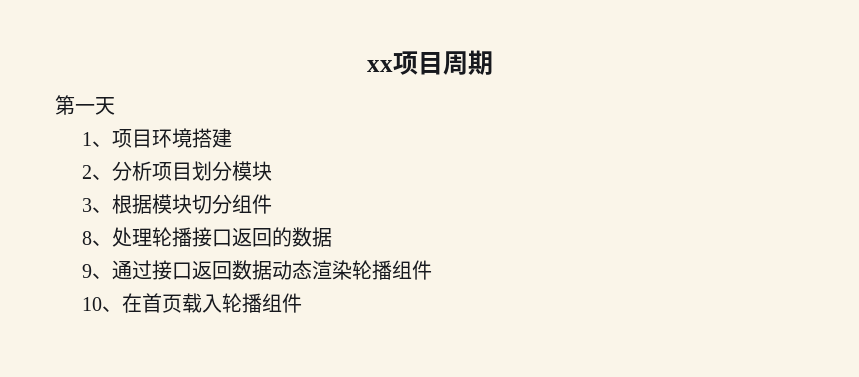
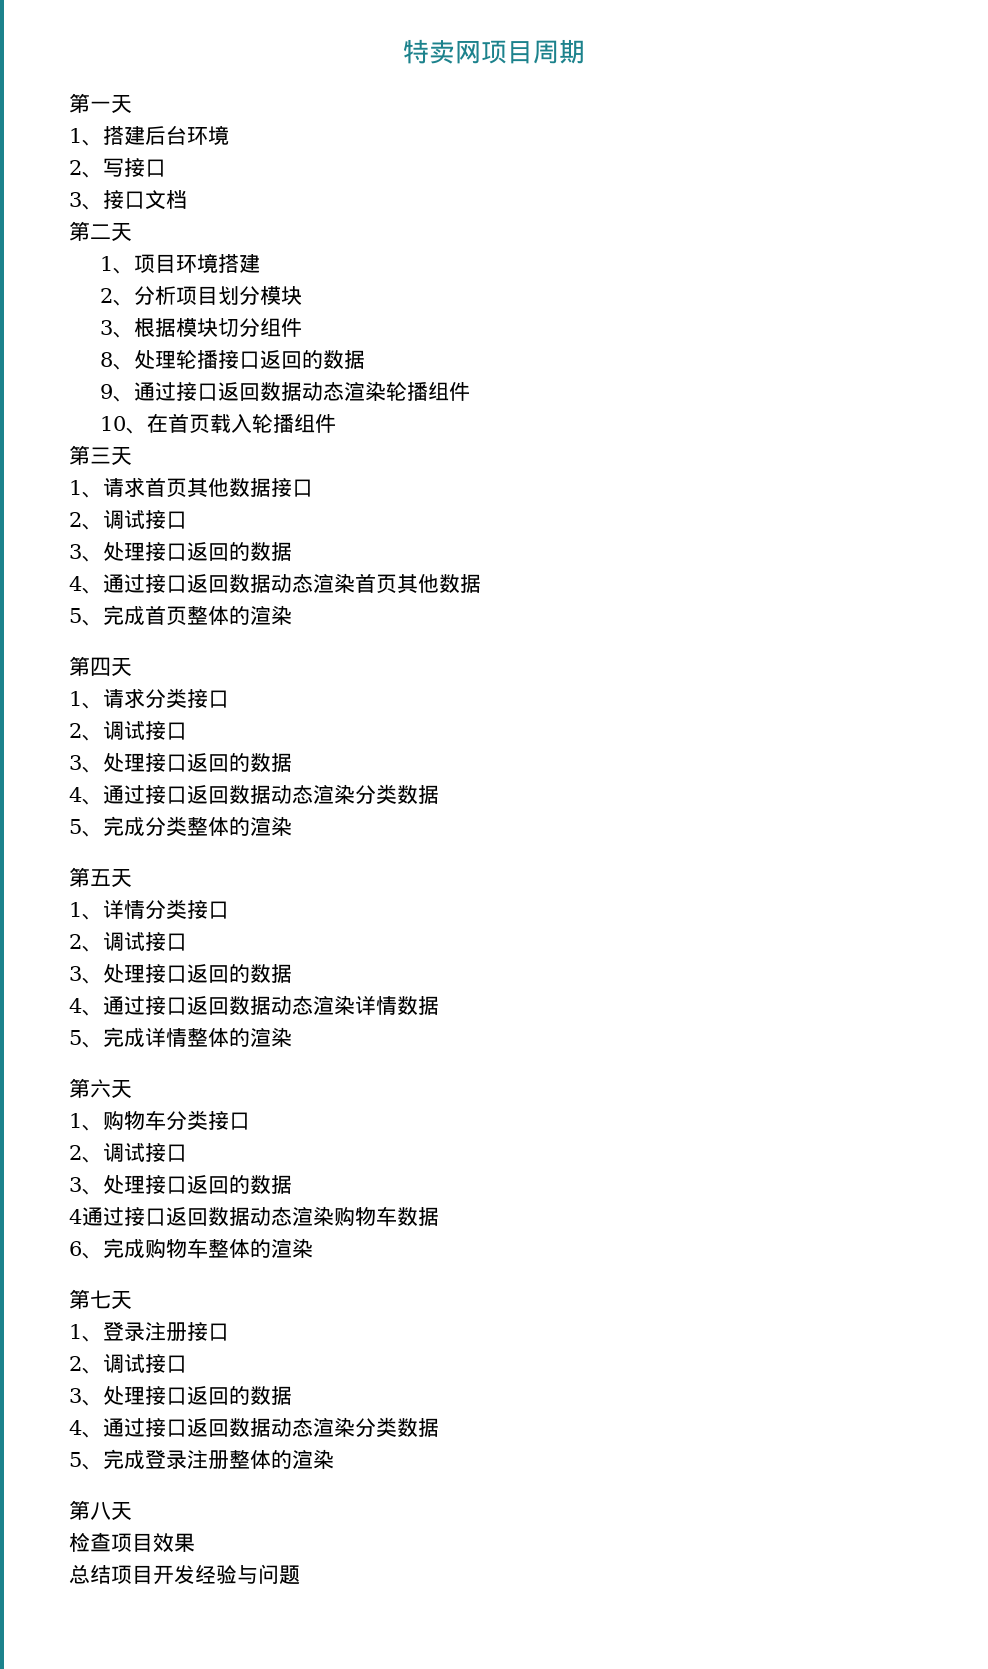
- xx项目周期
+ 特卖网项目周期
+ 1、搭建后台环境
+ 2、写接口
+ 3、接口文档
+ 第二天
+ 第三天
+ 1、请求首页其他数据接口
+ 2、调试接口
+ 3、处理接口返回的数据
+ 4、通过接口返回数据动态渲染首页其他数据
+ 5、完成首页整体的渲染
+ 第四天
+ 1、请求分类接口
+ 2、调试接口
+ 3、处理接口返回的数据
+ 4、通过接口返回数据动态渲染分类数据
+ 5、完成分类整体的渲染
+ 第五天
+ 1、详情分类接口
+ 2、调试接口
+ 3、处理接口返回的数据
+ 4、通过接口返回数据动态渲染详情数据
+ 5、完成详情整体的渲染
+ 第六天
+ 1、购物车分类接口
+ 2、调试接口
+ 3、处理接口返回的数据
+ 4通过接口返回数据动态渲染购物车数据
+ 6、完成购物车整体的渲染
+ 第七天
+ 1、登录注册接口
+ 2、调试接口
+ 3、处理接口返回的数据
+ 4、通过接口返回数据动态渲染分类数据
+ 5、完成登录注册整体的渲染
+ 第八天
+ 检查项目效果
+ 总结项目开发经验与问题

